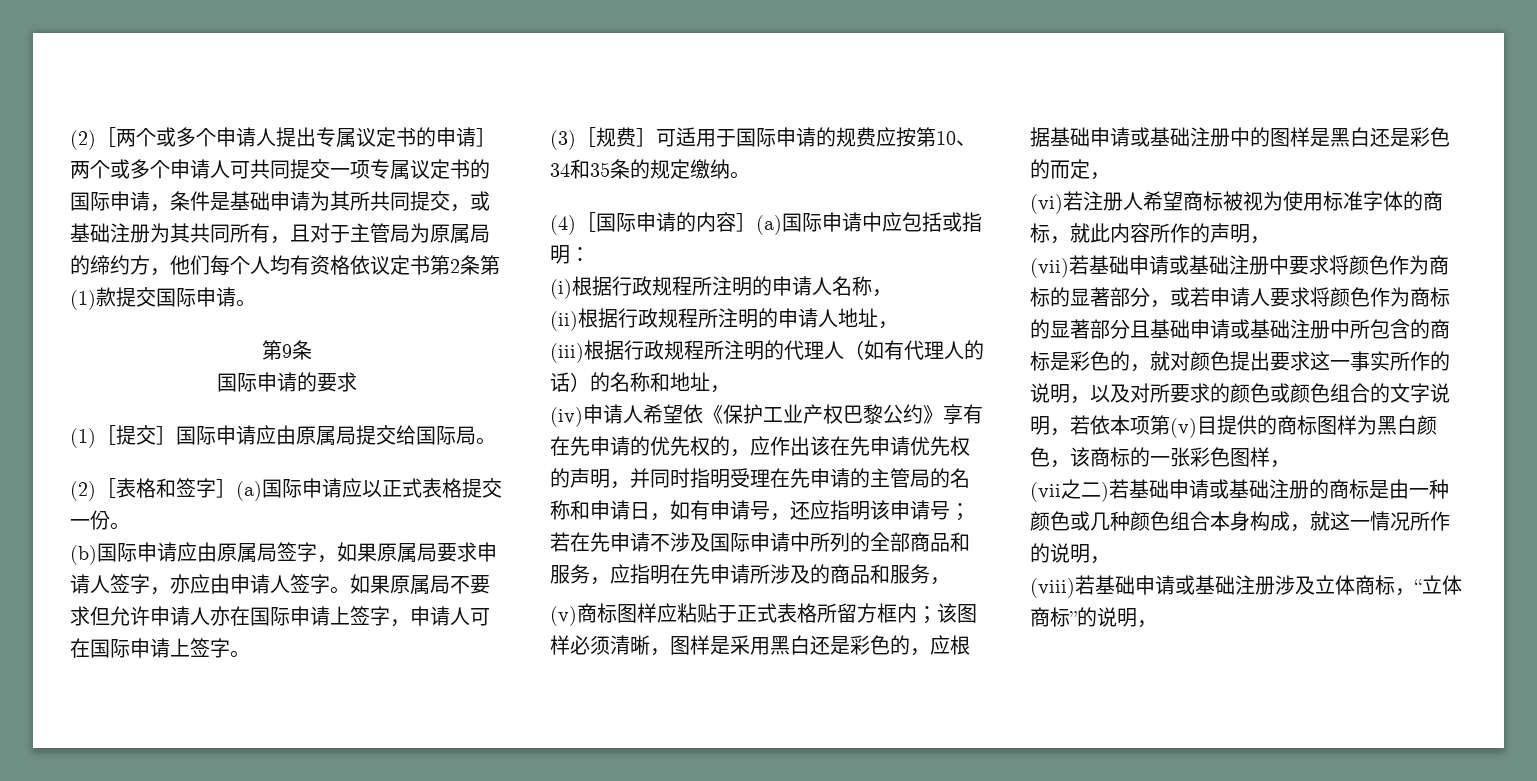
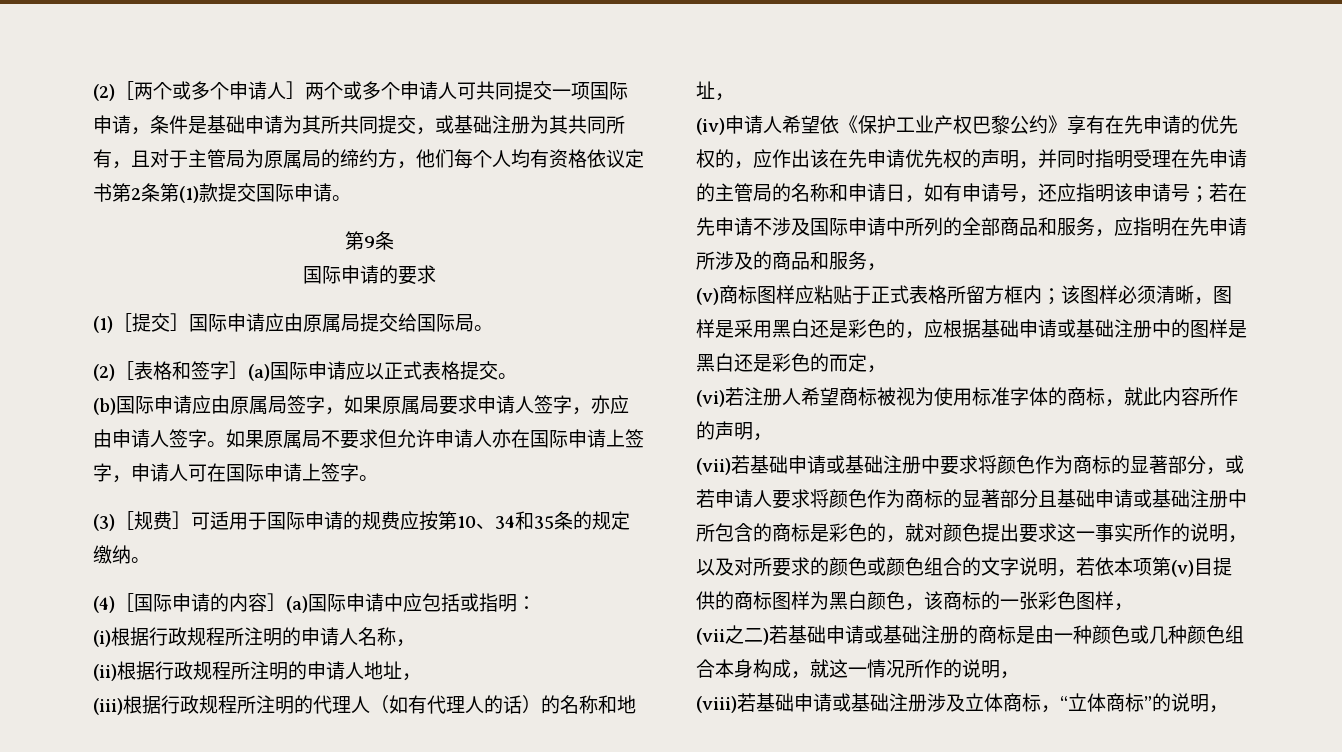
- (2)［两个或多个申请人提出专属议定书的申请］两个或多个申请人可共同提交一项专属议定书的国际申请，条件是基础申请为其所共同提交，或基础注册为其共同所有，且对于主管局为原属局的缔约方，他们每个人均有资格依议定书第2条第(1)款提交国际申请。
+ (2)［两个或多个申请人］两个或多个申请人可共同提交一项国际申请，条件是基础申请为其所共同提交，或基础注册为其共同所有，且对于主管局为原属局的缔约方，他们每个人均有资格依议定书第2条第(1)款提交国际申请。
- (2)［表格和签字］(a)国际申请应以正式表格提交一份。
+ (2)［表格和签字］(a)国际申请应以正式表格提交。

